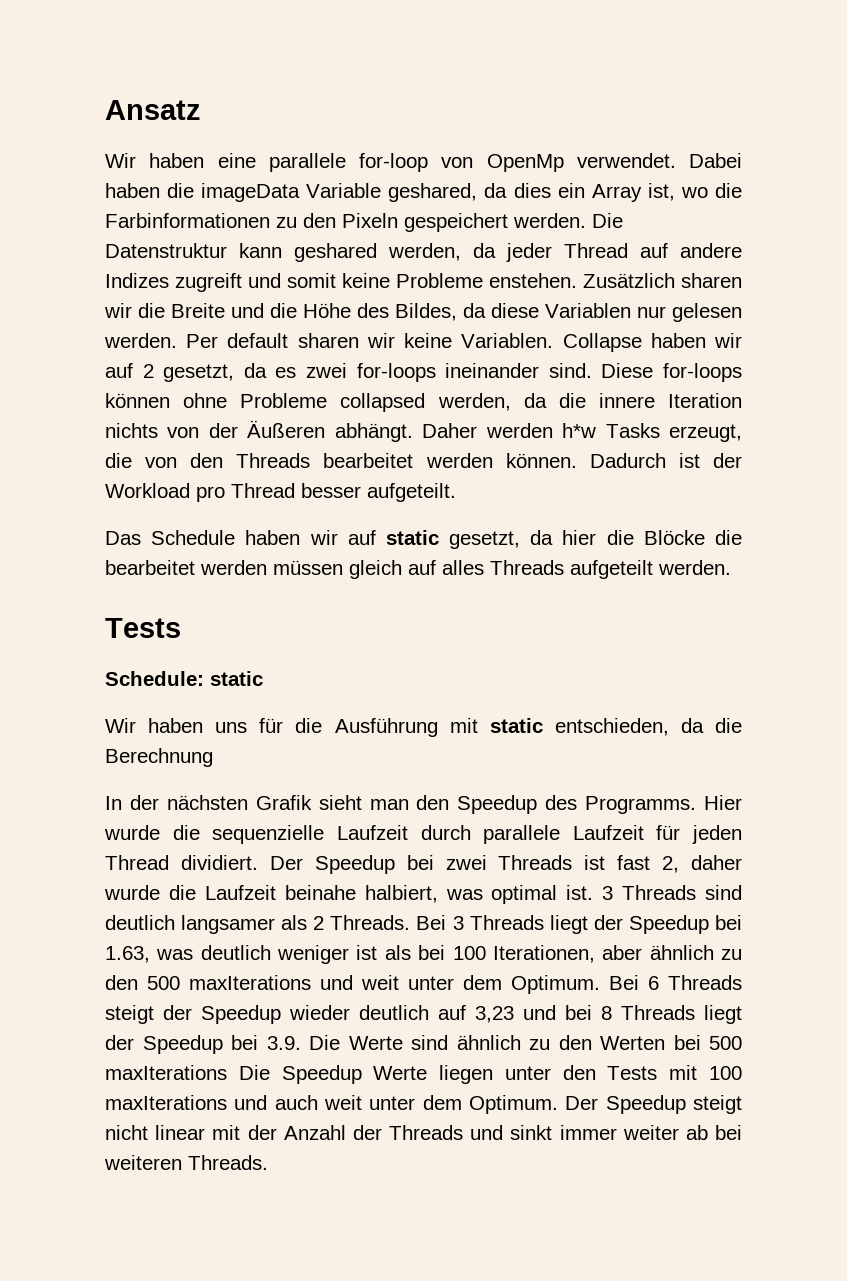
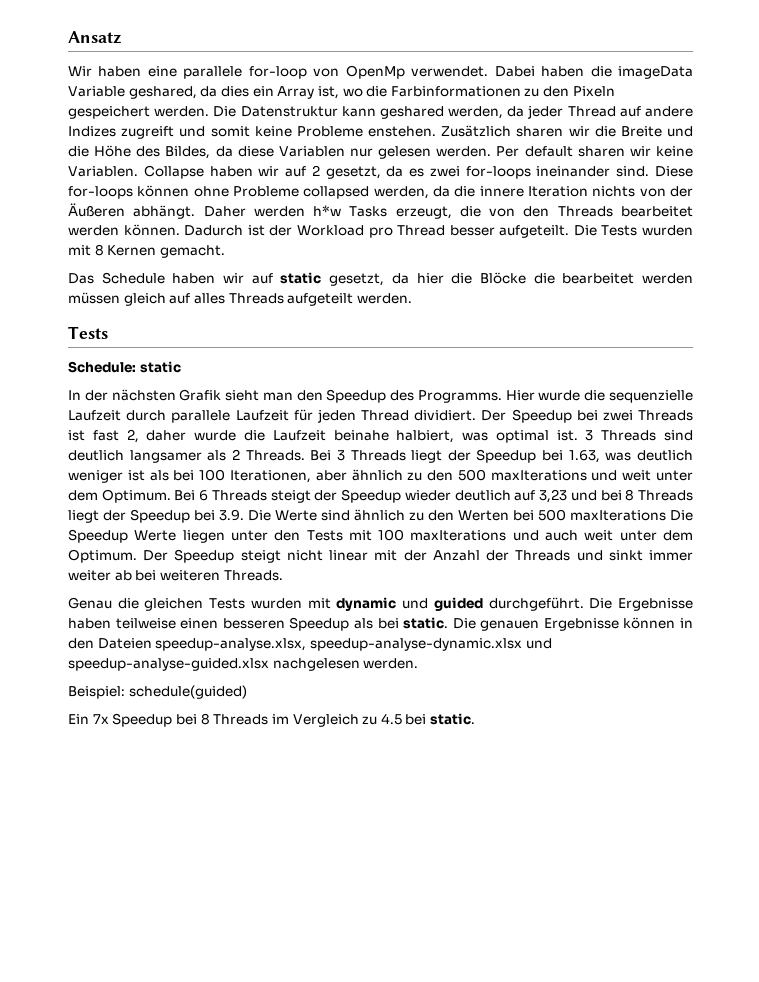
+ Die Tests wurden mit 8 Kernen gemacht.
- Wir haben uns für die Ausführung mit static entschieden, da die Berechnung
+ Genau die gleichen Tests wurden mit dynamic und guided durchgeführt. Die Ergebnisse haben teilweise einen besseren Speedup als bei static. Die genauen Ergebnisse können in den Dateien speedup-analyse.xlsx, speedup-analyse-dynamic.xlsx und speedup-analyse-guided.xlsx nachgelesen werden.
+ Beispiel: schedule(guided)
+ Ein 7x Speedup bei 8 Threads im Vergleich zu 4.5 bei static.

